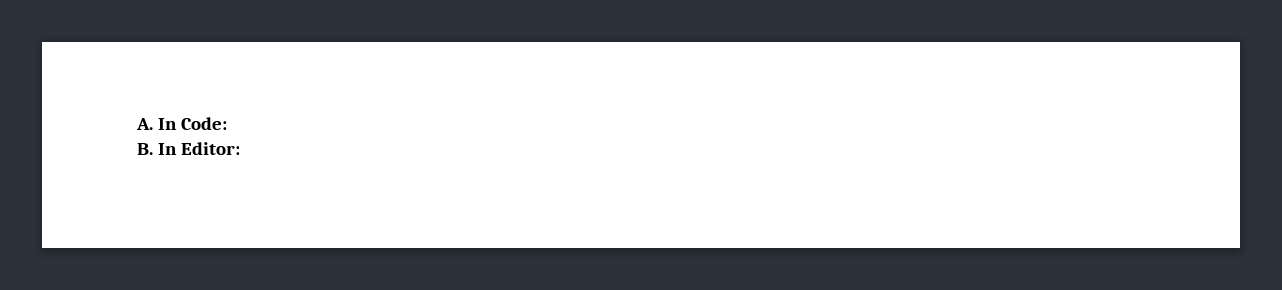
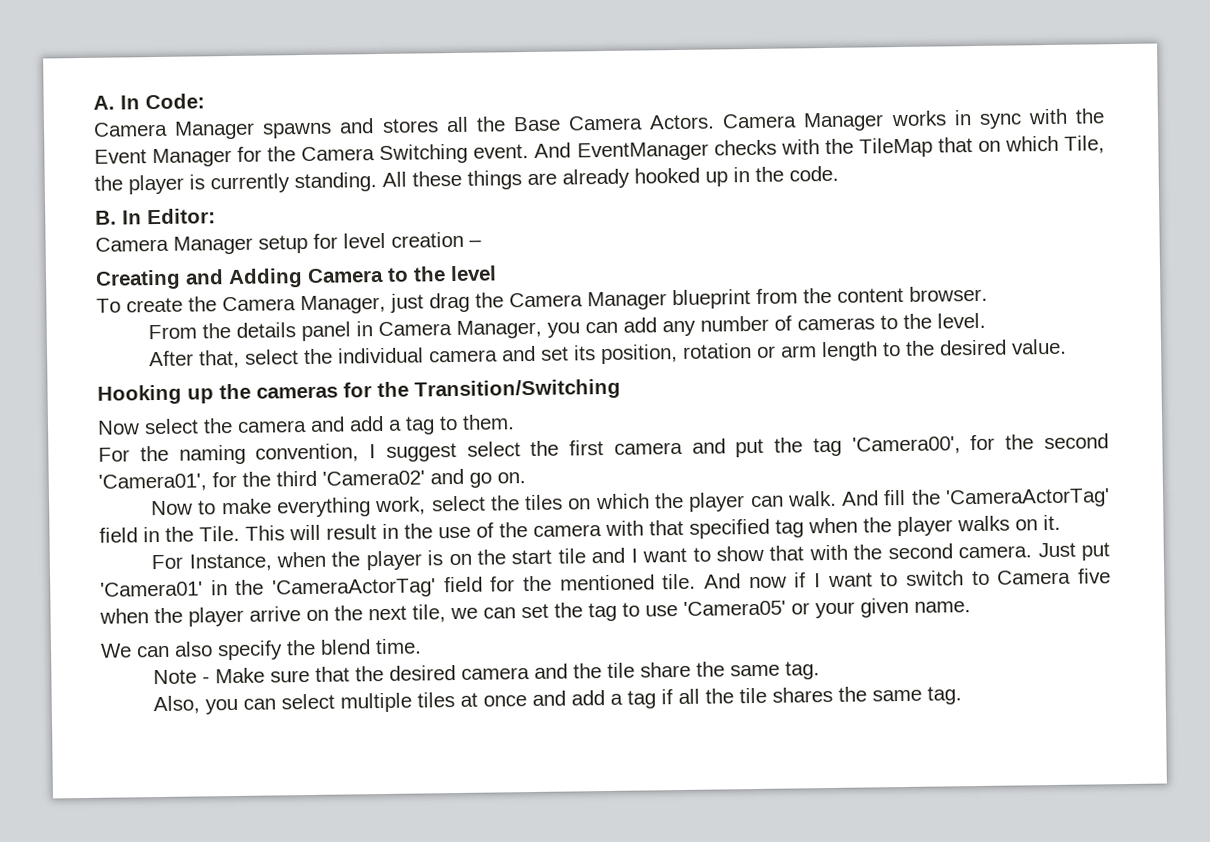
+ Camera Manager spawns and stores all the Base Camera Actors. Camera Manager works in sync with the Event Manager for the Camera Switching event. And EventManager checks with the TileMap that on which Tile, the player is currently standing. All these things are already hooked up in the code.
  B. In Editor:
+ Camera Manager setup for level creation –
+ Creating and Adding Camera to the level
+ To create the Camera Manager, just drag the Camera Manager blueprint from the content browser.
+ From the details panel in Camera Manager, you can add any number of cameras to the level.
+ After that, select the individual camera and set its position, rotation or arm length to the desired value.
+ Hooking up the cameras for the Transition/Switching
+ Now select the camera and add a tag to them.
+ For the naming convention, I suggest select the first camera and put the tag 'Camera00', for the second 'Camera01', for the third 'Camera02' and go on.
+ Now to make everything work, select the tiles on which the player can walk. And fill the 'CameraActorTag' field in the Tile. This will result in the use of the camera with that specified tag when the player walks on it.
+ For Instance, when the player is on the start tile and I want to show that with the second camera. Just put 'Camera01' in the 'CameraActorTag' field for the mentioned tile. And now if I want to switch to Camera five when the player arrive on the next tile, we can set the tag to use 'Camera05' or your given name.
+ We can also specify the blend time.
+ Note - Make sure that the desired camera and the tile share the same tag.
+ Also, you can select multiple tiles at once and add a tag if all the tile shares the same tag.

